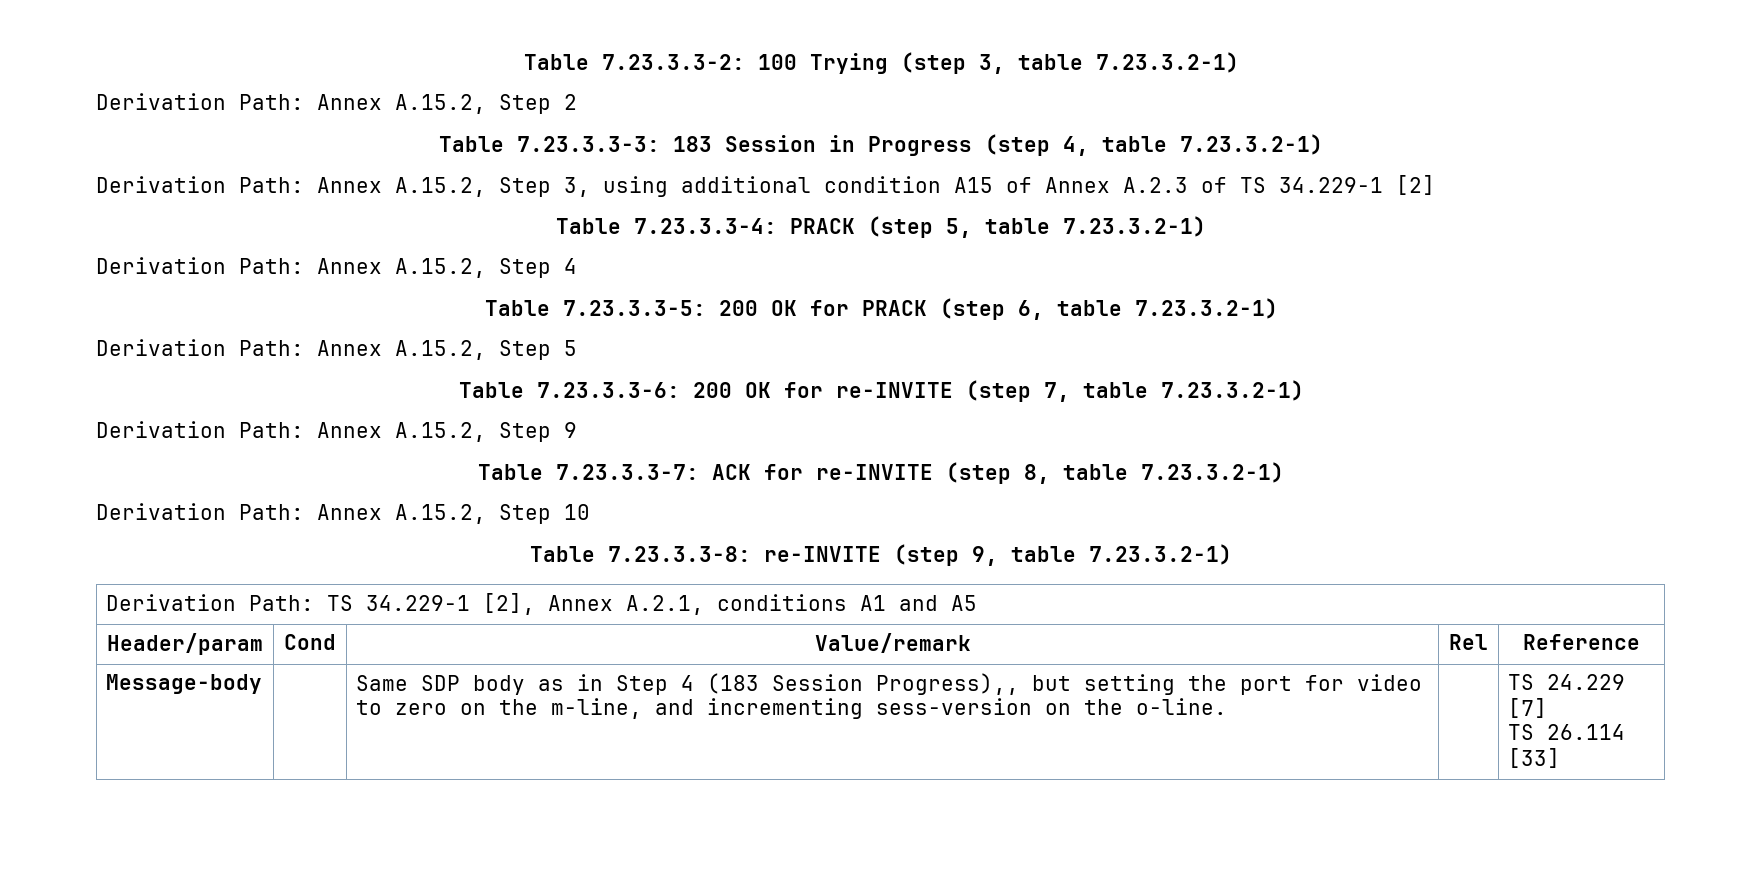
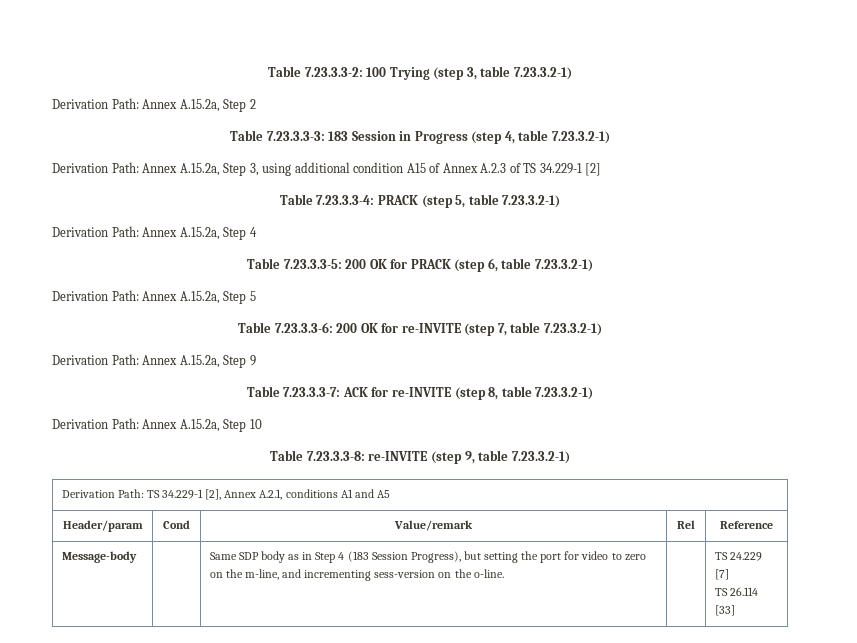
- Derivation Path: Annex A.15.2, Step 2
+ Derivation Path: Annex A.15.2a, Step 2
- Derivation Path: Annex A.15.2, Step 3, using additional condition A15 of Annex A.2.3 of TS 34.229-1 [2]
+ Derivation Path: Annex A.15.2a, Step 3, using additional condition A15 of Annex A.2.3 of TS 34.229-1 [2]
- Derivation Path: Annex A.15.2, Step 4
+ Derivation Path: Annex A.15.2a, Step 4
- Derivation Path: Annex A.15.2, Step 5
+ Derivation Path: Annex A.15.2a, Step 5
- Derivation Path: Annex A.15.2, Step 9
+ Derivation Path: Annex A.15.2a, Step 9
- Derivation Path: Annex A.15.2, Step 10
+ Derivation Path: Annex A.15.2a, Step 10
- Message-body | | Same SDP body as in Step 4 (183 Session Progress),, but setting the port for video to zero on the m-line, and incrementing sess-version on the o-line. | | TS 24.229 [7]
+ Message-body | | Same SDP body as in Step 4 (183 Session Progress), but setting the port for video to zero on the m-line, and incrementing sess-version on the o-line. | | TS 24.229 [7]

